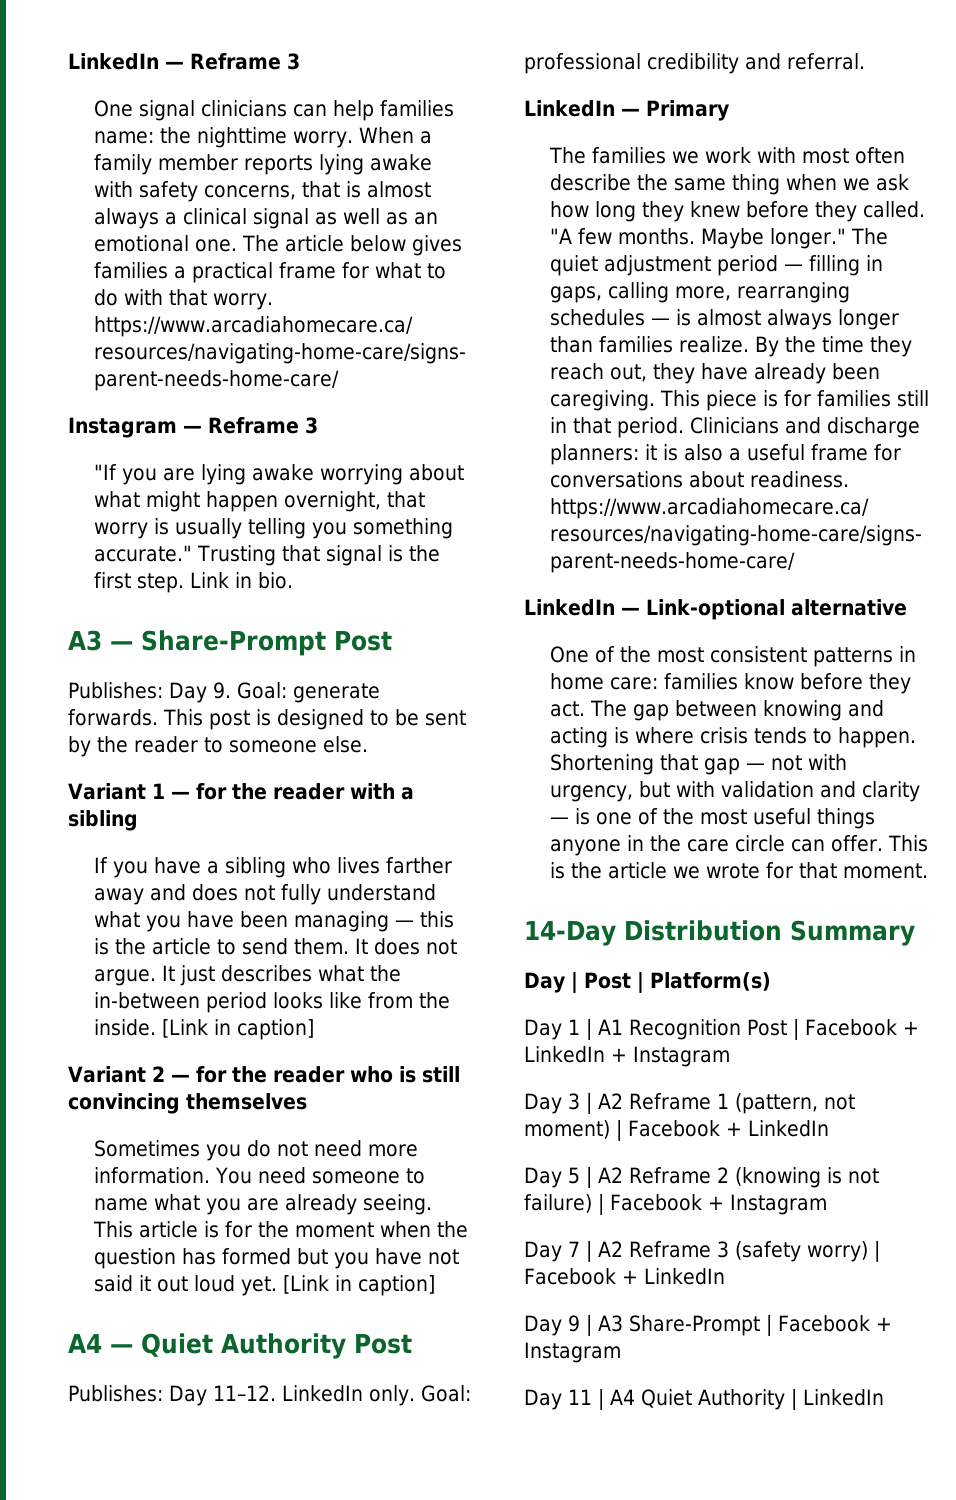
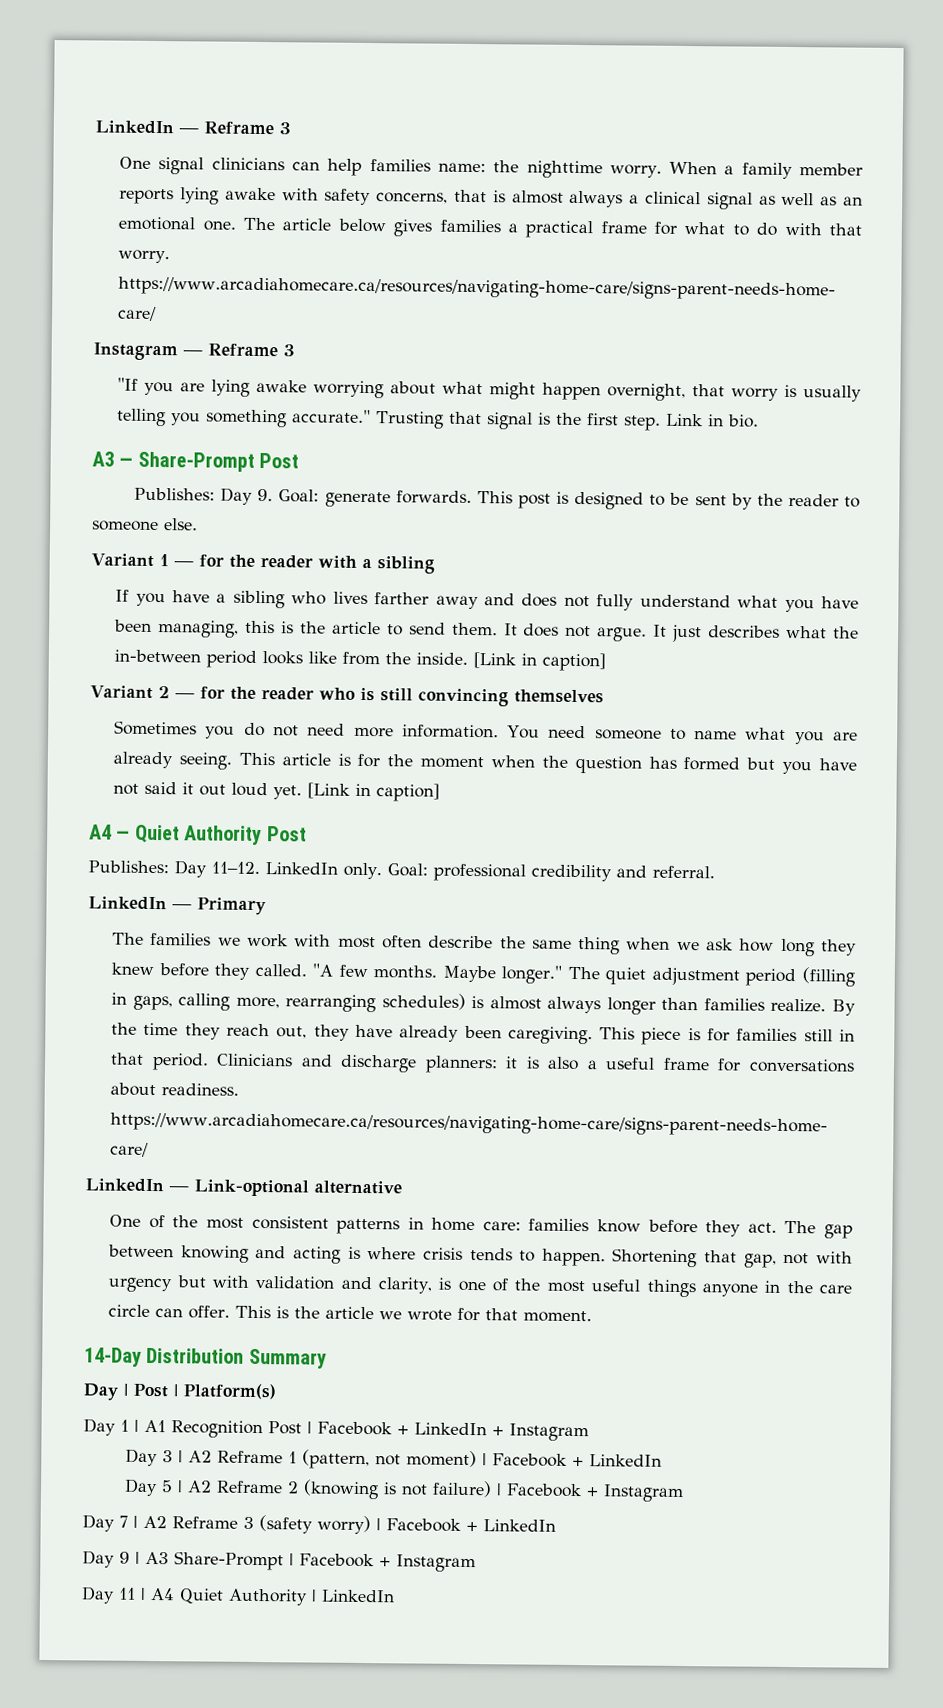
- If you have a sibling who lives farther away and does not fully understand what you have been managing — this is the article to send them.
+ If you have a sibling who lives farther away and does not fully understand what you have been managing, this is the article to send them.
- The quiet adjustment period — filling in gaps, calling more, rearranging schedules — is almost always longer than families realize.
+ The quiet adjustment period (filling in gaps, calling more, rearranging schedules) is almost always longer than families realize.
- Shortening that gap — not with urgency, but with validation and clarity — is one of the most useful things anyone in the care circle can offer.
+ Shortening that gap, not with urgency but with validation and clarity, is one of the most useful things anyone in the care circle can offer.

